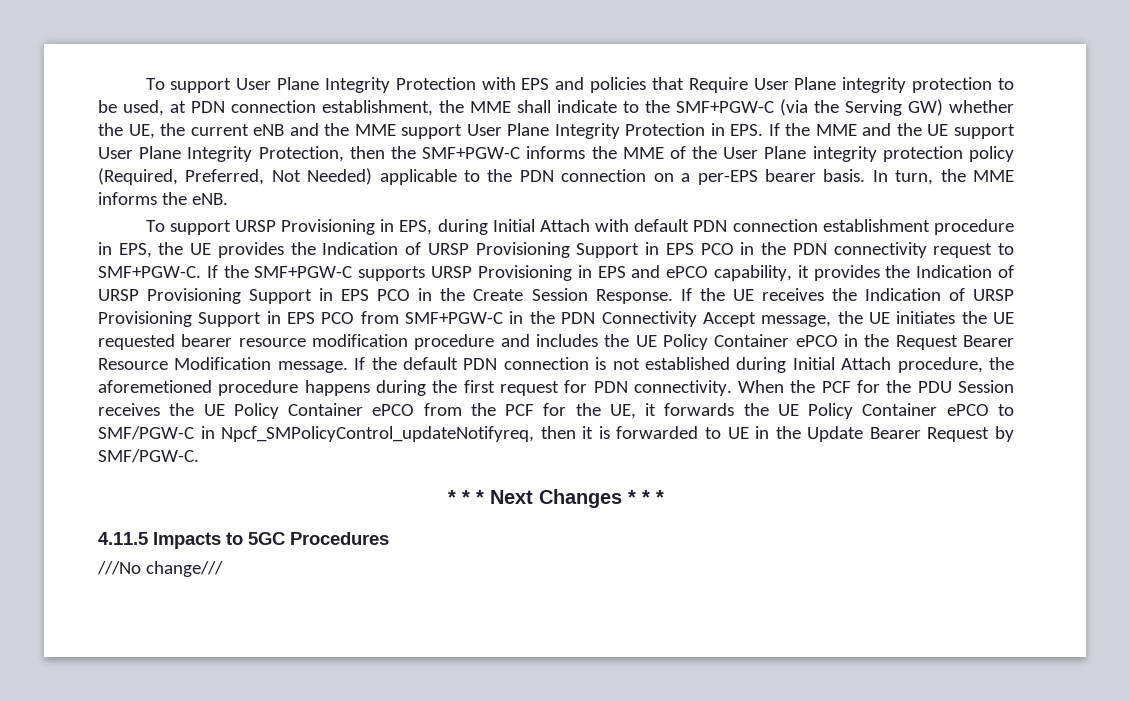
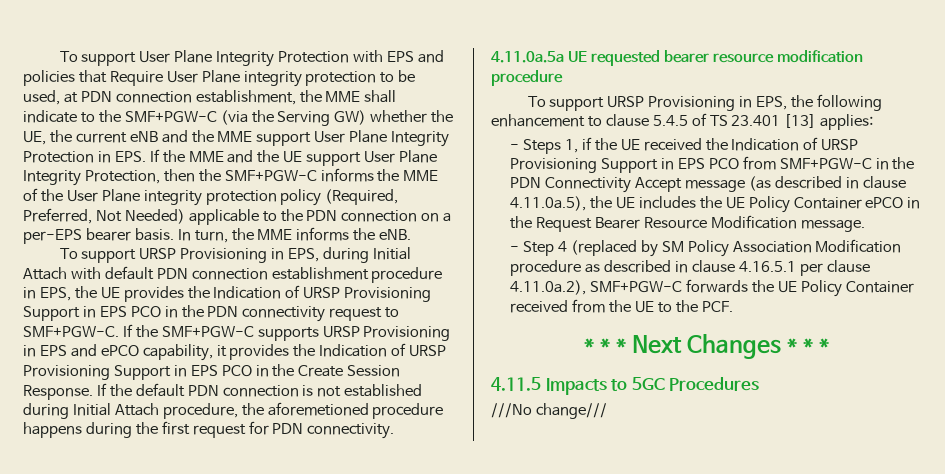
- If the UE receives the Indication of URSP Provisioning Support in EPS PCO from SMF+PGW-C in the PDN Connectivity Accept message, the UE initiates the UE requested bearer resource modification procedure and includes the UE Policy Container ePCO in the Request Bearer Resource Modification message. If the default PDN connection is not established during Initial Attach procedure, the aforemetioned procedure happens during the first request for PDN connectivity. When the PCF for the PDU Session receives the UE Policy Container ePCO from the PCF for the UE, it forwards the UE Policy Container ePCO to SMF/PGW-C in Npcf_SMPolicyControl_updateNotifyreq, then it is forwarded to UE in the Update Bearer Request by SMF/PGW-C.
+ If the default PDN connection is not established during Initial Attach procedure, the aforemetioned procedure happens during the first request for PDN connectivity.
+ 4.11.0a.5a UE requested bearer resource modification procedure
+ To support URSP Provisioning in EPS, the following enhancement to clause 5.4.5 of TS 23.401 [13] applies:
+ - Steps 1, if the UE received the Indication of URSP Provisioning Support in EPS PCO from SMF+PGW-C in the PDN Connectivity Accept message (as described in clause 4.11.0a.5), the UE includes the UE Policy Container ePCO in the Request Bearer Resource Modification message.
+ - Step 4 (replaced by SM Policy Association Modification procedure as described in clause 4.16.5.1 per clause 4.11.0a.2), SMF+PGW-C forwards the UE Policy Container received from the UE to the PCF.

